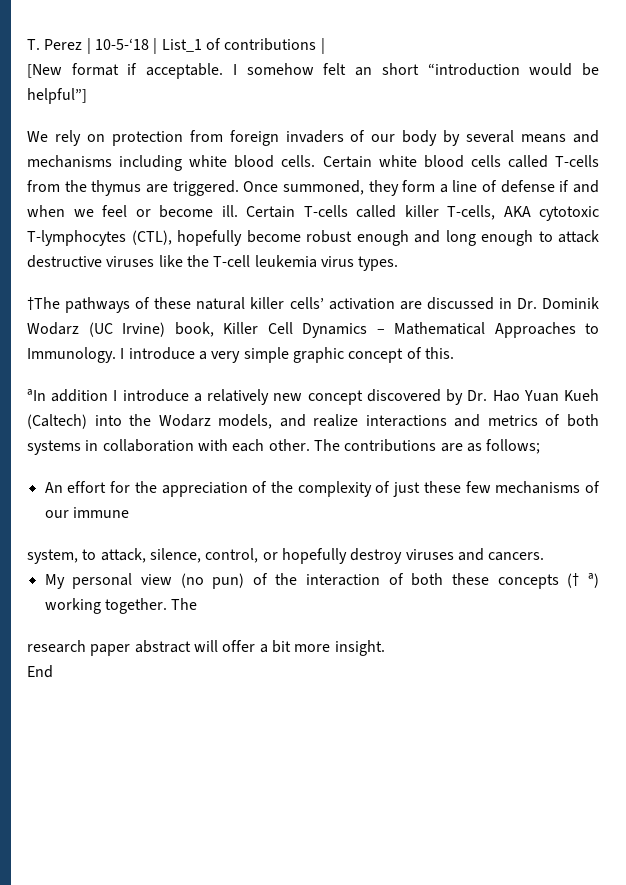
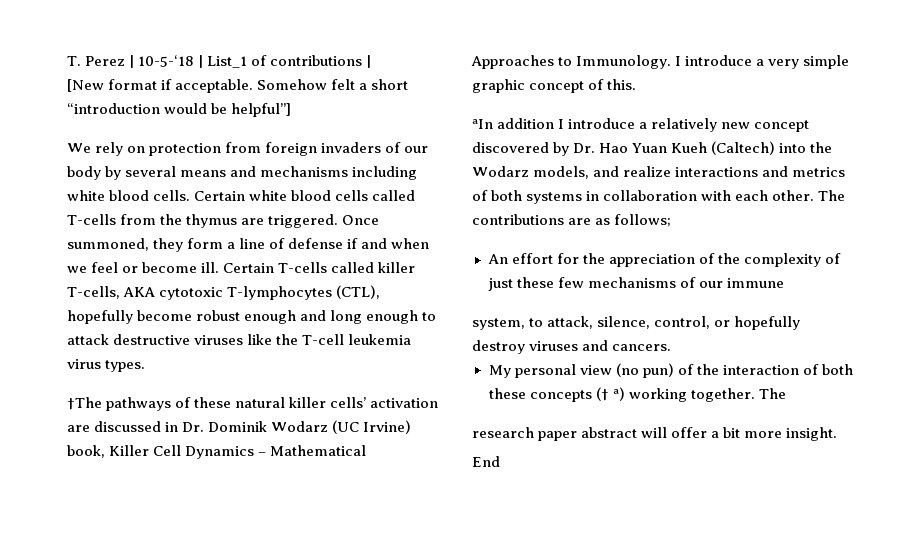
- I somehow felt an short “introduction would be helpful”]
+ Somehow felt a short “introduction would be helpful”]

